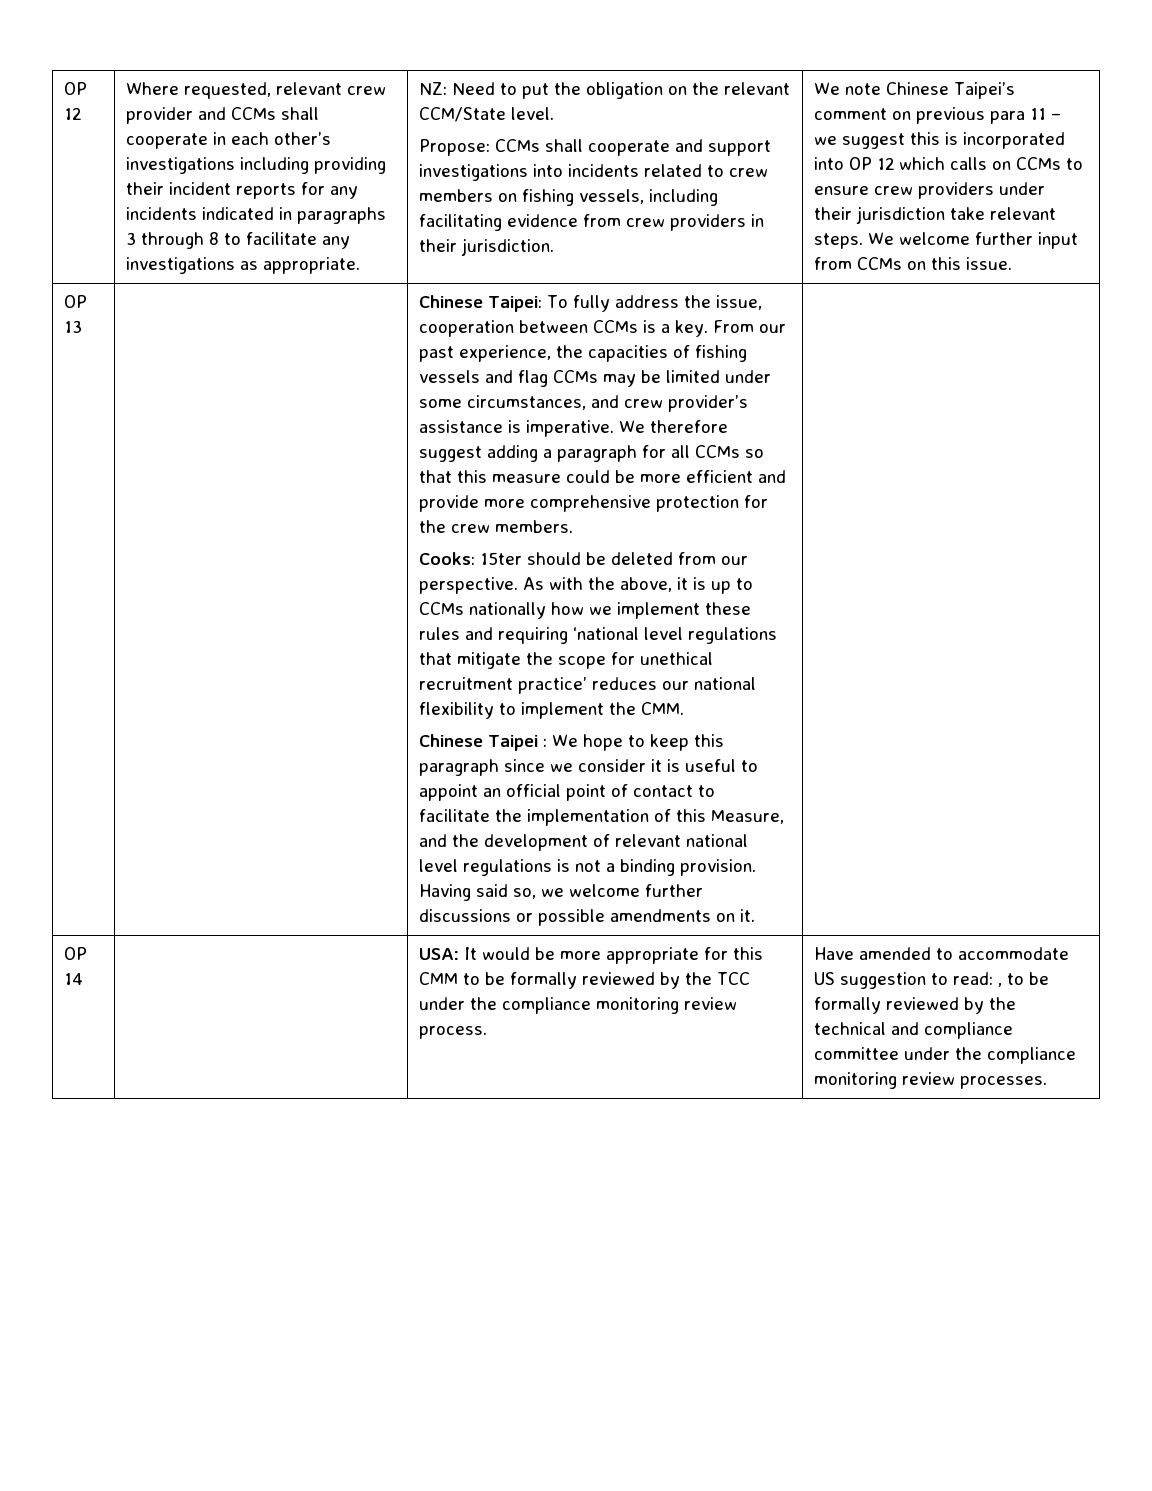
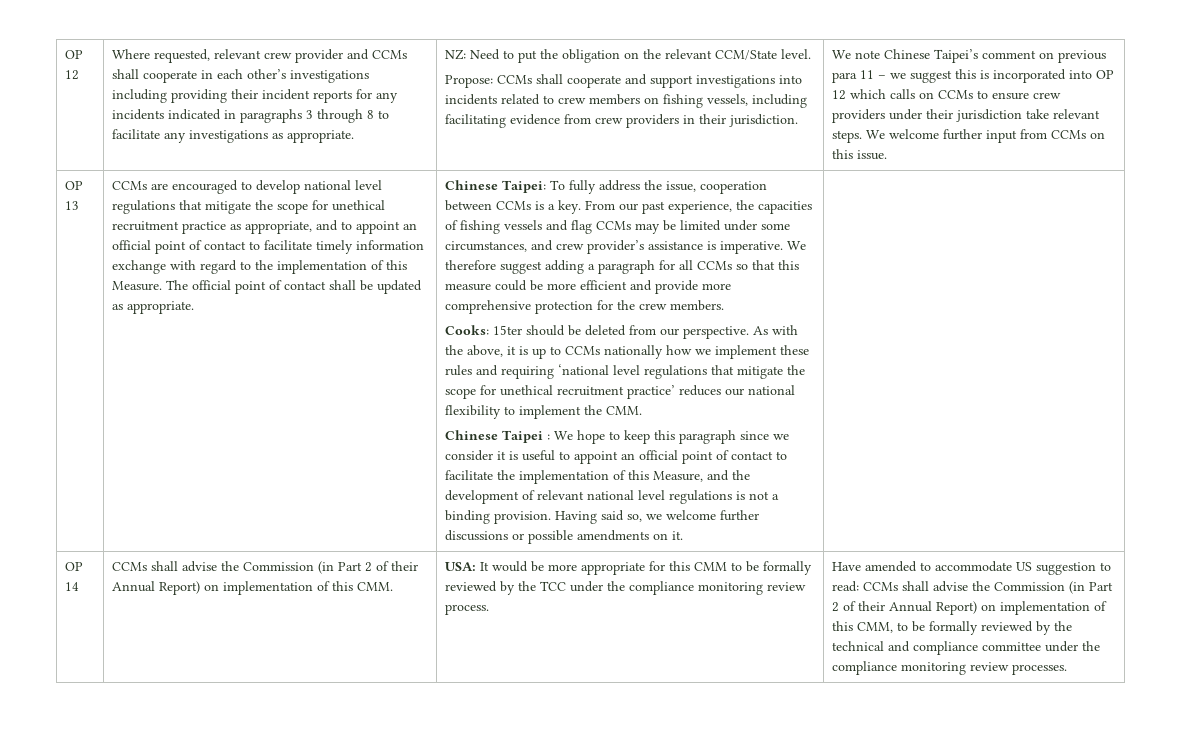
+ CCMs are encouraged to develop national level regulations that mitigate the scope for unethical recruitment practice as appropriate, and to appoint an official point of contact to facilitate timely information exchange with regard to the implementation of this Measure. The official point of contact shall be updated as appropriate.
+ CCMs shall advise the Commission (in Part 2 of their Annual Report) on implementation of this CMM.
- Have amended to accommodate US suggestion to read: , to be formally reviewed by the technical and compliance committee under the compliance monitoring review processes.
+ Have amended to accommodate US suggestion to read: CCMs shall advise the Commission (in Part 2 of their Annual Report) on implementation of this CMM, to be formally reviewed by the technical and compliance committee under the compliance monitoring review processes.

